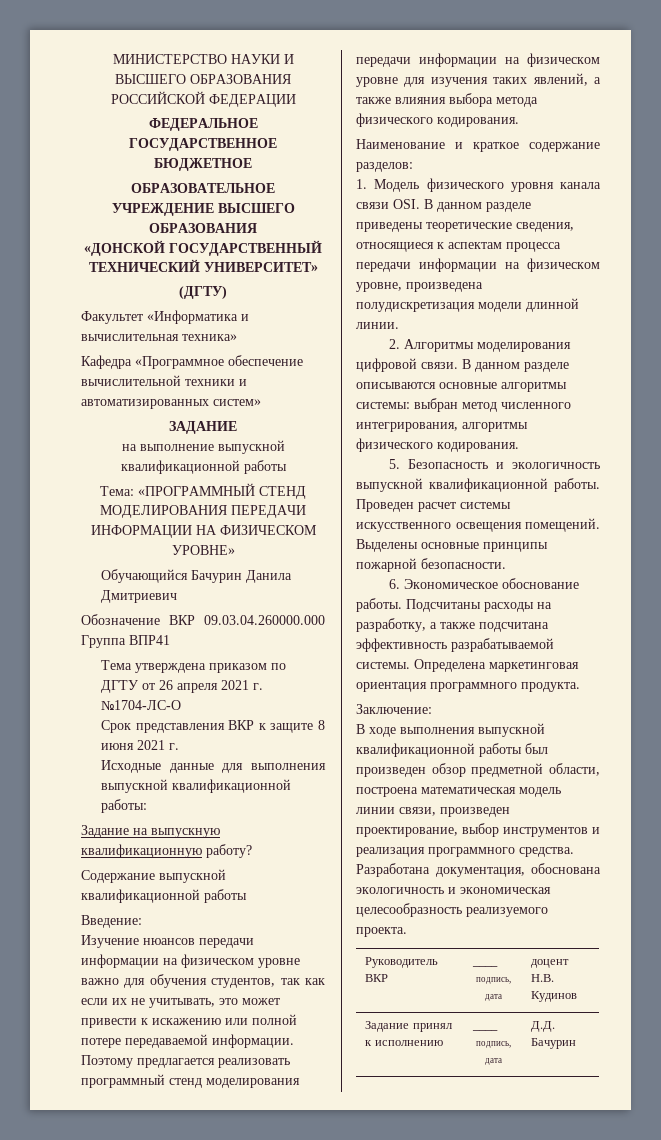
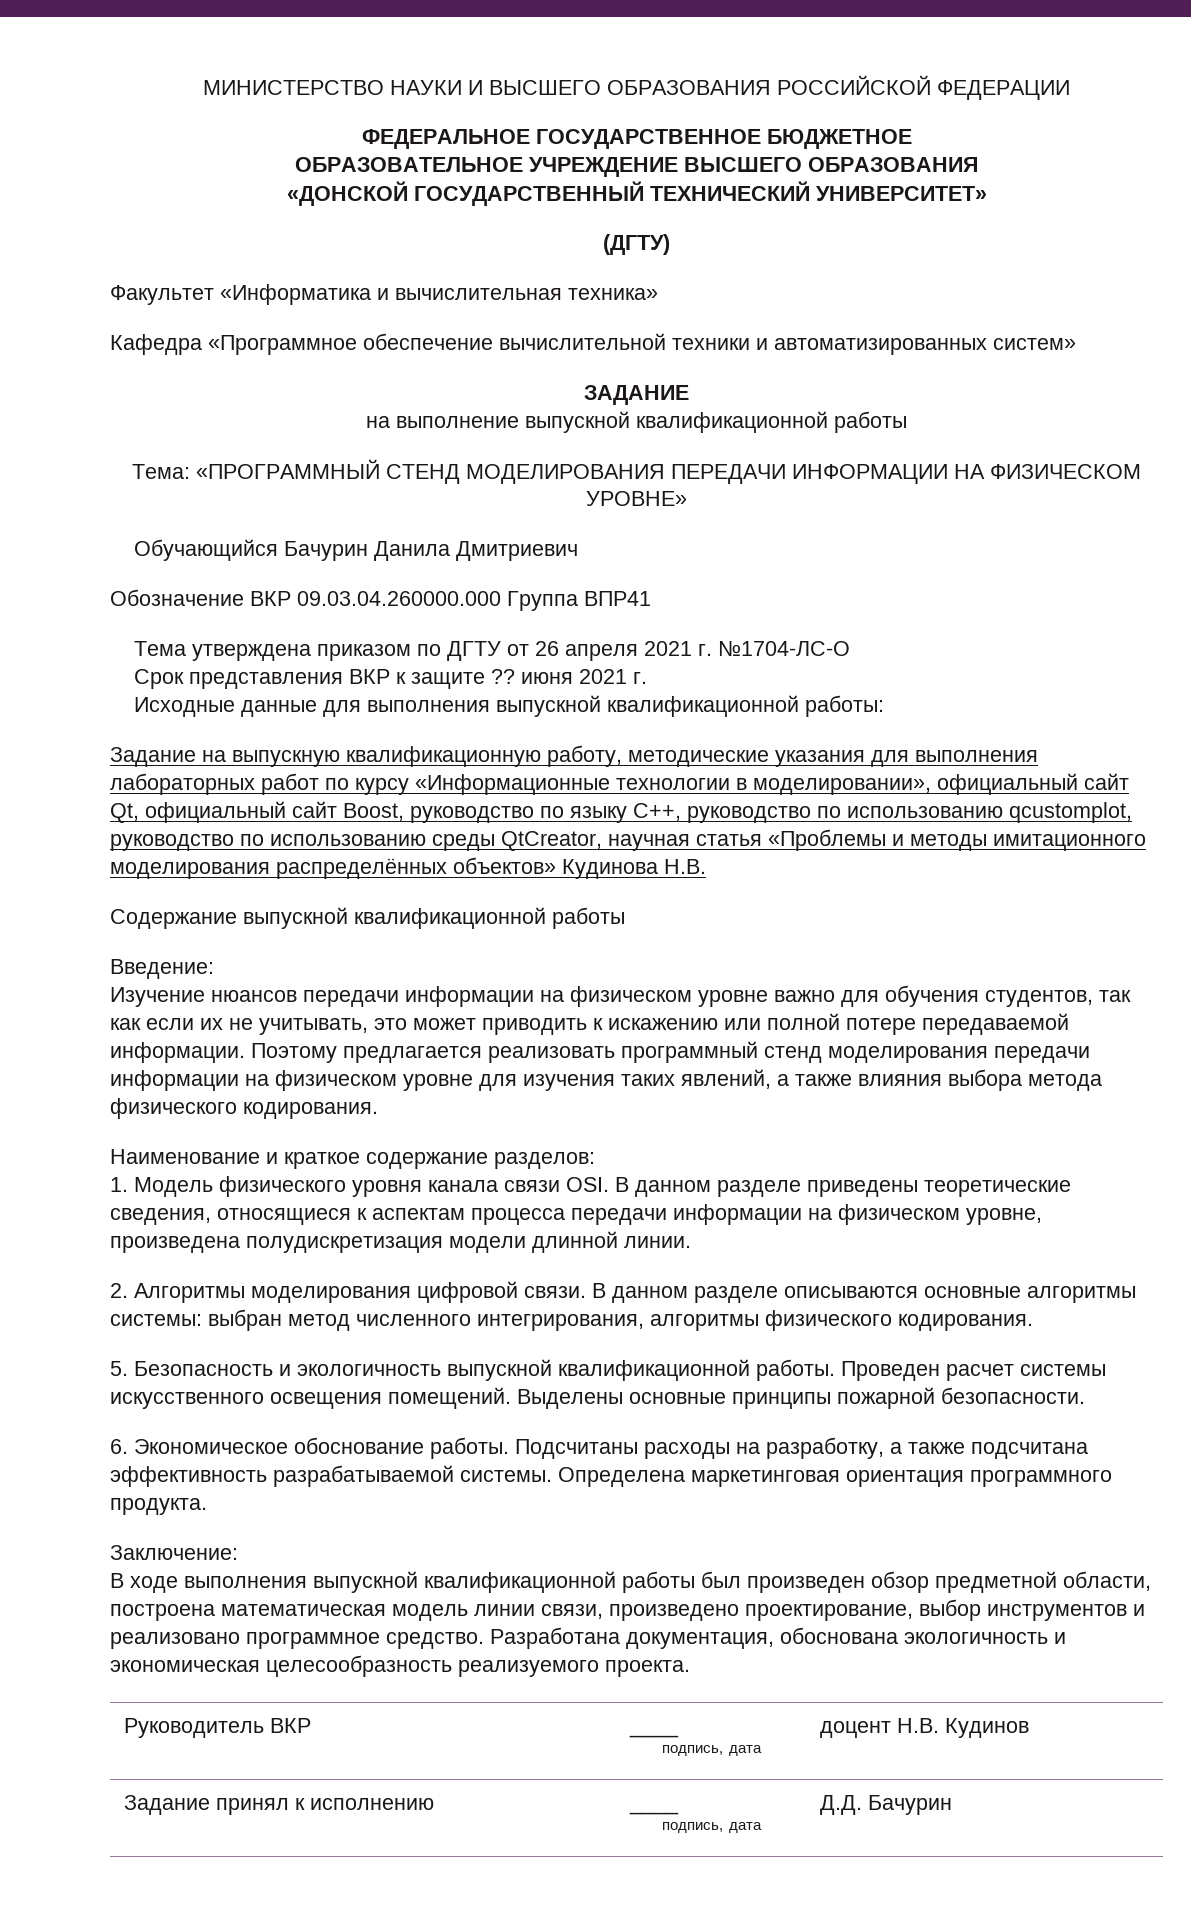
- Срок представления ВКР к защите 8 июня 2021 г.
+ Срок представления ВКР к защите ?? июня 2021 г.
- Задание на выпускную квалификационную работу?
+ Задание на выпускную квалификационную работу, методические указания для выполнения лабораторных работ по курсу «Информационные технологии в моделировании», официальный сайт Qt, официальный сайт Boost, руководство по языку C++, руководство по использованию qcustomplot, руководство по использованию среды QtCreator, научная статья «Проблемы и методы имитационного моделирования распределённых объектов» Кудинова Н.В.
- Изучение нюансов передачи информации на физическом уровне важно для обучения студентов, так как если их не учитывать, это может привести к искажению или полной потере передаваемой информации.
+ Изучение нюансов передачи информации на физическом уровне важно для обучения студентов, так как если их не учитывать, это может приводить к искажению или полной потере передаваемой информации.
- В ходе выполнения выпускной квалификационной работы был произведен обзор предметной области, построена математическая модель линии связи, произведен проектирование, выбор инструментов и реализация программного средства.
+ В ходе выполнения выпускной квалификационной работы был произведен обзор предметной области, построена математическая модель линии связи, произведено проектирование, выбор инструментов и реализовано программное средство.

